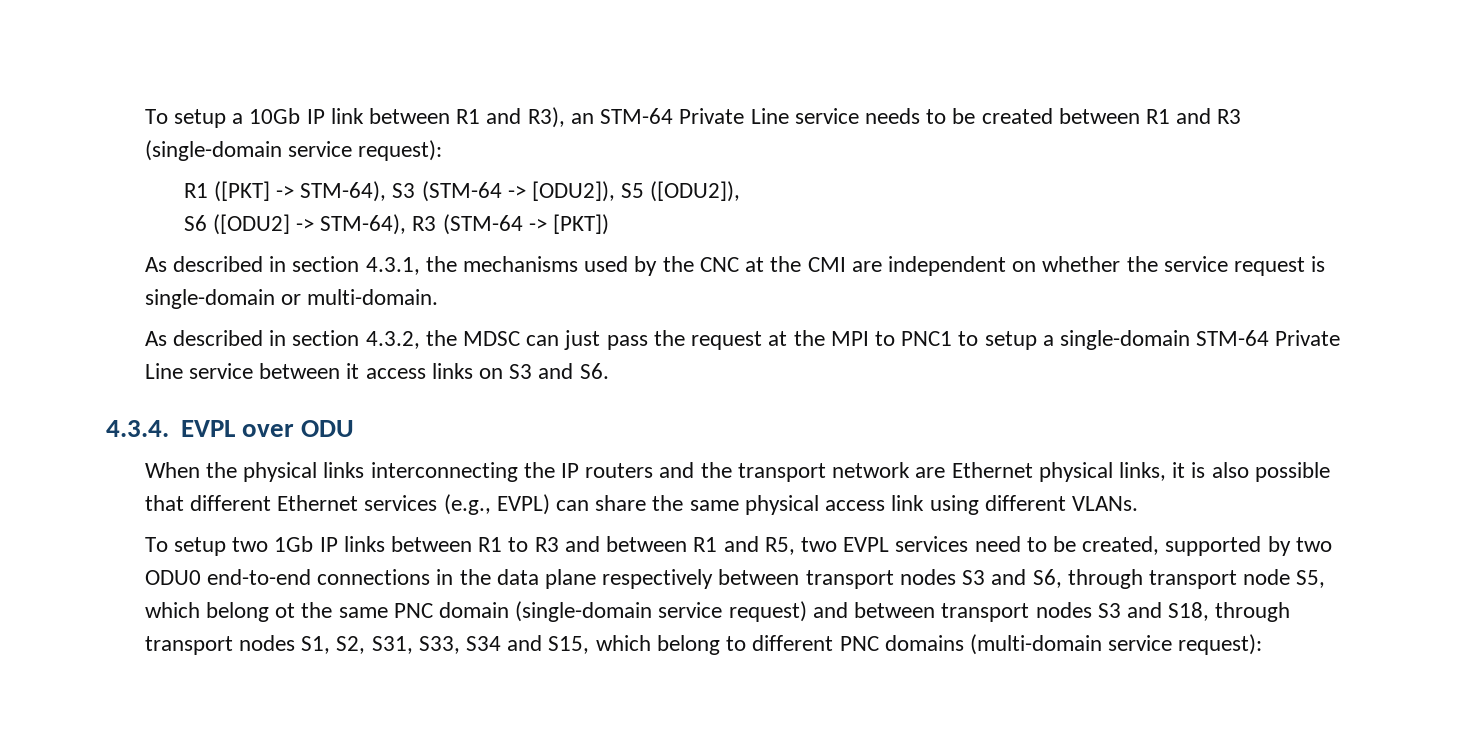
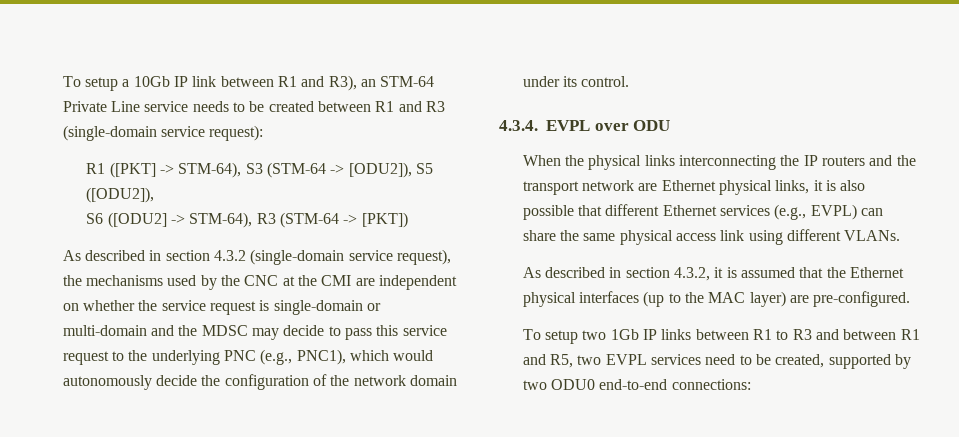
- As described in section 4.3.1, the mechanisms used by the CNC at the CMI are independent on whether the service request is single-domain or multi-domain.
- As described in section 4.3.2, the MDSC can just pass the request at the MPI to PNC1 to setup a single-domain STM-64 Private Line service between it access links on S3 and S6.
+ As described in section 4.3.2 (single-domain service request), the mechanisms used by the CNC at the CMI are independent on whether the service request is single-domain or multi-domain and the MDSC may decide to pass this service request to the underlying PNC (e.g., PNC1), which would autonomously decide the configuration of the network domain under its control.
+ As described in section 4.3.2, it is assumed that the Ethernet physical interfaces (up to the MAC layer) are pre-configured.
- To setup two 1Gb IP links between R1 to R3 and between R1 and R5, two EVPL services need to be created, supported by two ODU0 end-to-end connections in the data plane respectively between transport nodes S3 and S6, through transport node S5, which belong ot the same PNC domain (single-domain service request) and between transport nodes S3 and S18, through transport nodes S1, S2, S31, S33, S34 and S15, which belong to different PNC domains (multi-domain service request):
+ To setup two 1Gb IP links between R1 to R3 and between R1 and R5, two EVPL services need to be created, supported by two ODU0 end-to-end connections:

